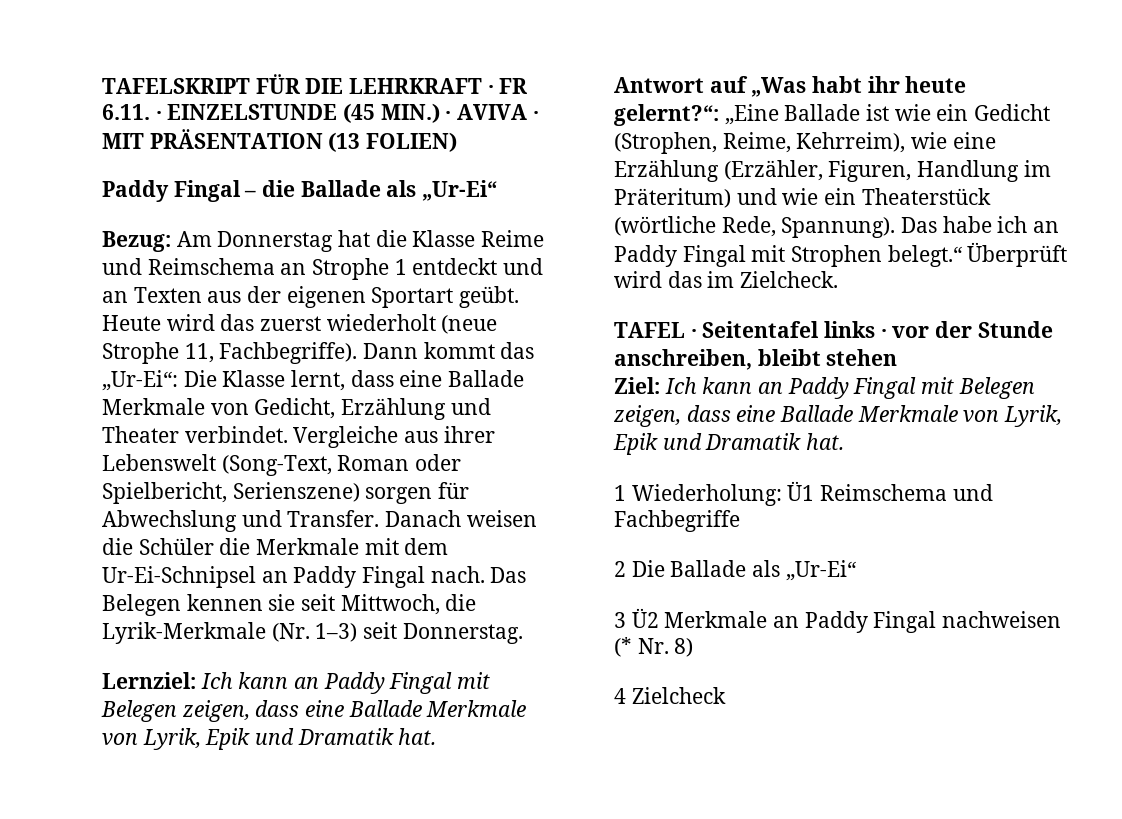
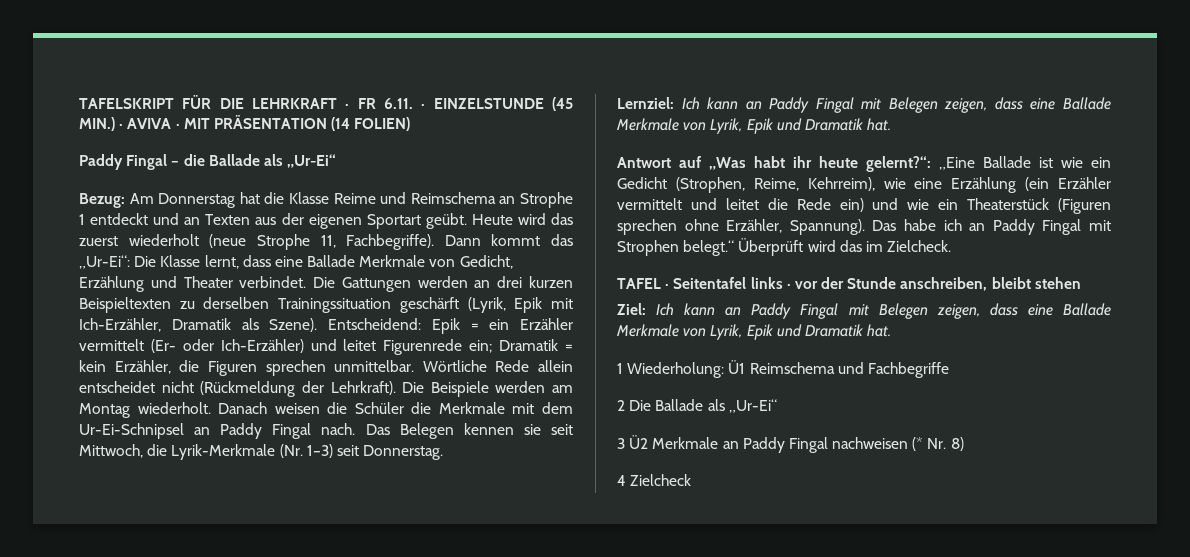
- TAFELSKRIPT FÜR DIE LEHRKRAFT · FR 6.11. · EINZELSTUNDE (45 MIN.) · AVIVA · MIT PRÄSENTATION (13 FOLIEN)
+ TAFELSKRIPT FÜR DIE LEHRKRAFT · FR 6.11. · EINZELSTUNDE (45 MIN.) · AVIVA · MIT PRÄSENTATION (14 FOLIEN)
- Vergleiche aus ihrer Lebenswelt (Song-Text, Roman oder Spielbericht, Serienszene) sorgen für Abwechslung und Transfer.
+ Die Gattungen werden an drei kurzen Beispieltexten zu derselben Trainingssituation geschärft (Lyrik, Epik mit Ich-Erzähler, Dramatik als Szene). Entscheidend: Epik = ein Erzähler vermittelt (Er- oder Ich-Erzähler) und leitet Figurenrede ein; Dramatik = kein Erzähler, die Figuren sprechen unmittelbar. Wörtliche Rede allein entscheidet nicht (Rückmeldung der Lehrkraft). Die Beispiele werden am Montag wiederholt.
- Antwort auf „Was habt ihr heute gelernt?“: „Eine Ballade ist wie ein Gedicht (Strophen, Reime, Kehrreim), wie eine Erzählung (Erzähler, Figuren, Handlung im Präteritum) und wie ein Theaterstück (wörtliche Rede, Spannung).
+ Antwort auf „Was habt ihr heute gelernt?“: „Eine Ballade ist wie ein Gedicht (Strophen, Reime, Kehrreim), wie eine Erzählung (ein Erzähler vermittelt und leitet die Rede ein) und wie ein Theaterstück (Figuren sprechen ohne Erzähler, Spannung).

